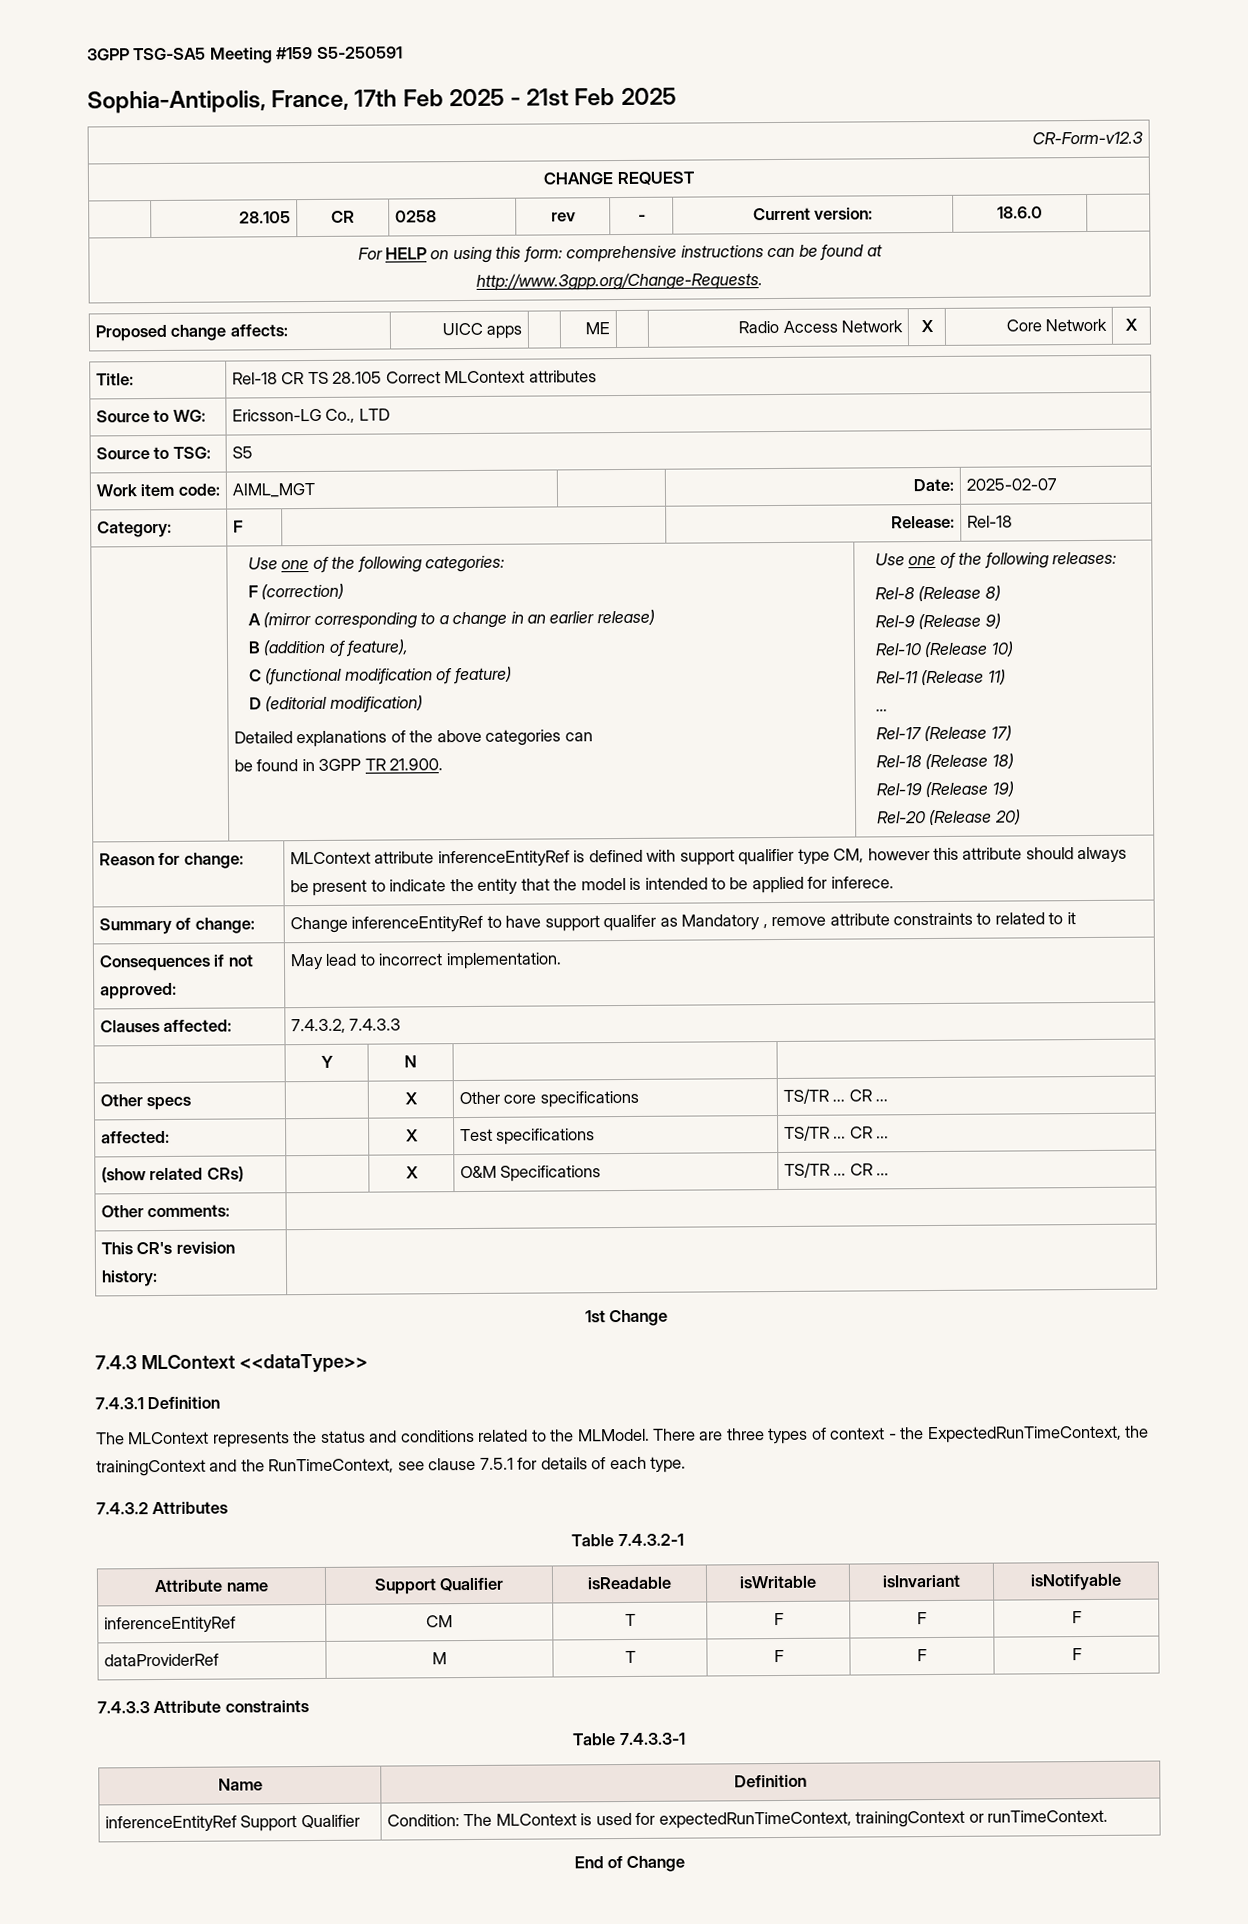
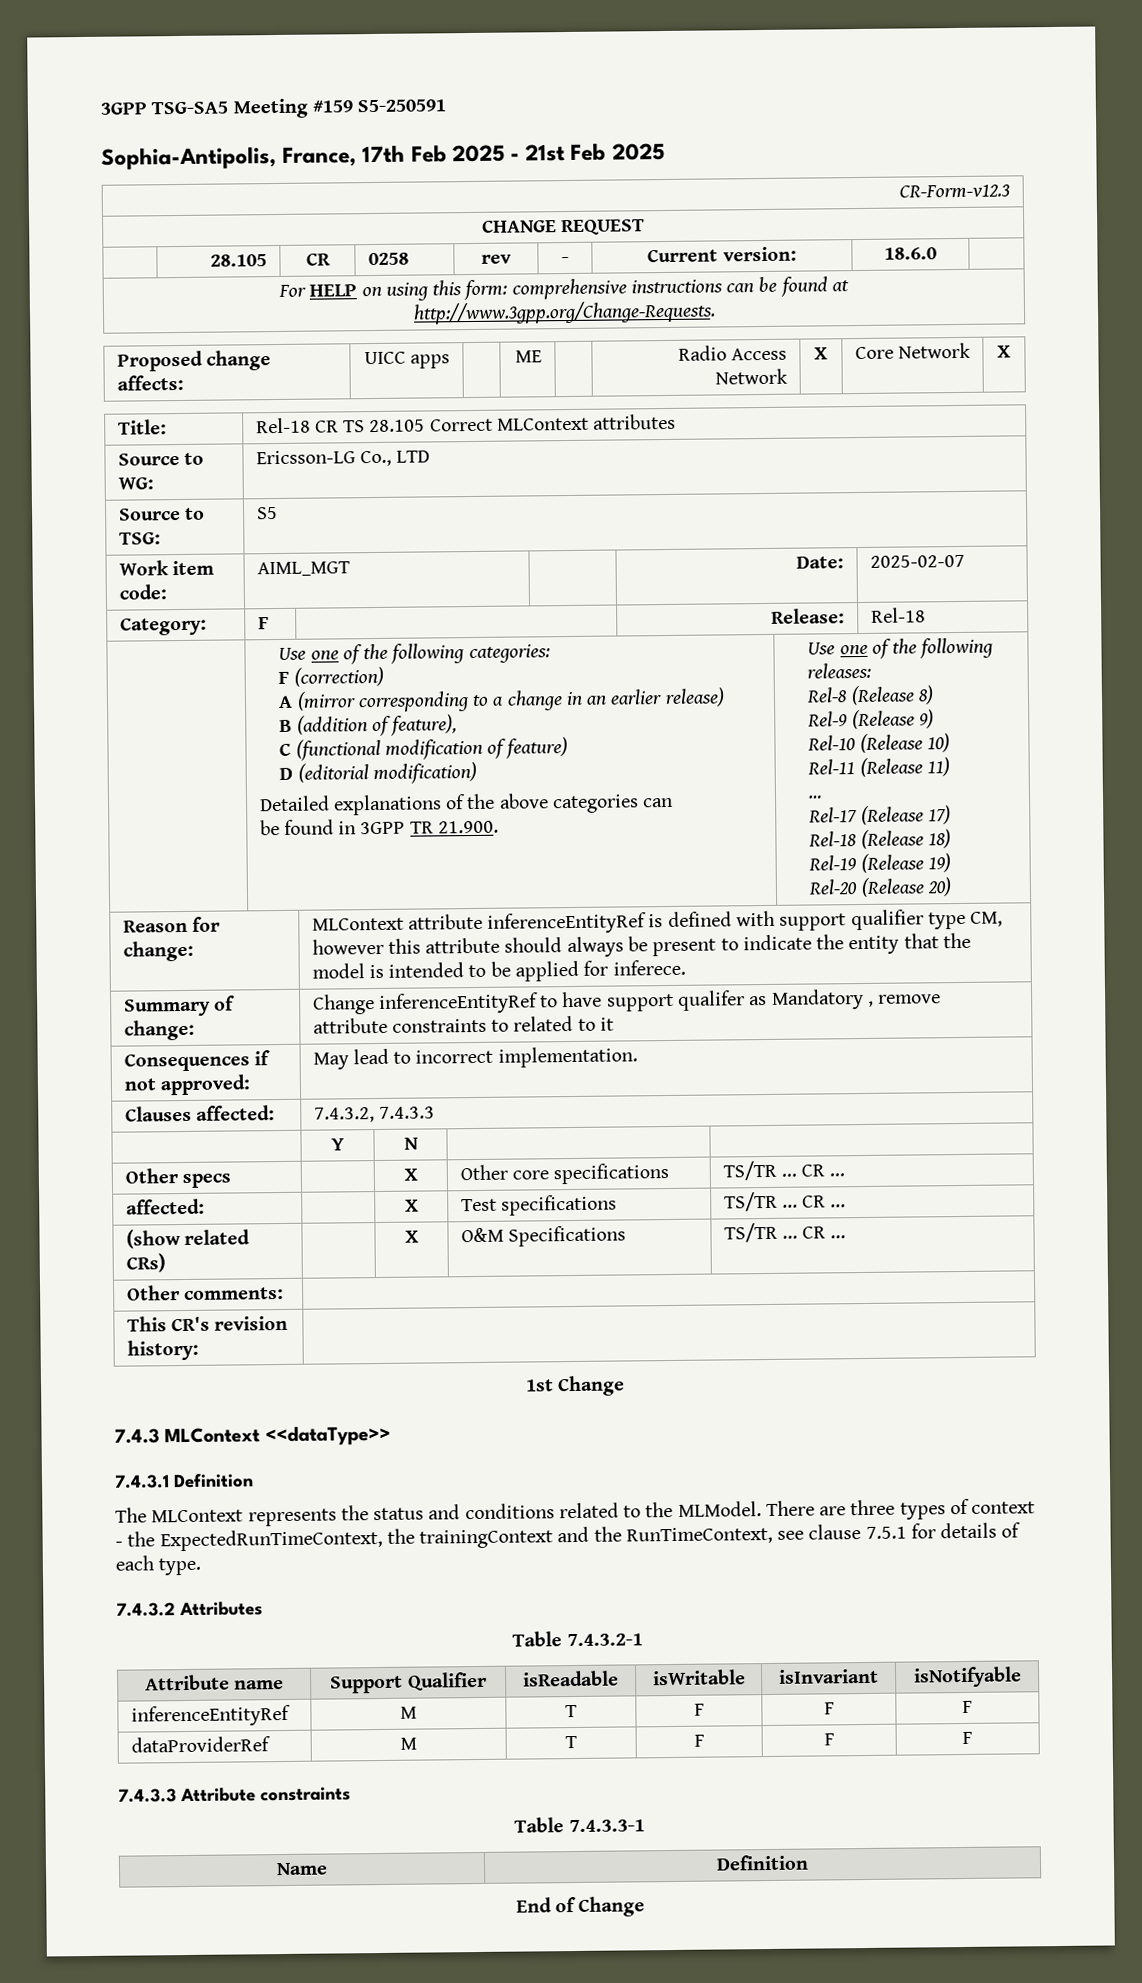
- inferenceEntityRef | CM | T | F | F | F
+ inferenceEntityRef | M | T | F | F | F
- inferenceEntityRef Support Qualifier | Condition: The MLContext is used for expectedRunTimeContext, trainingContext or runTimeContext.

